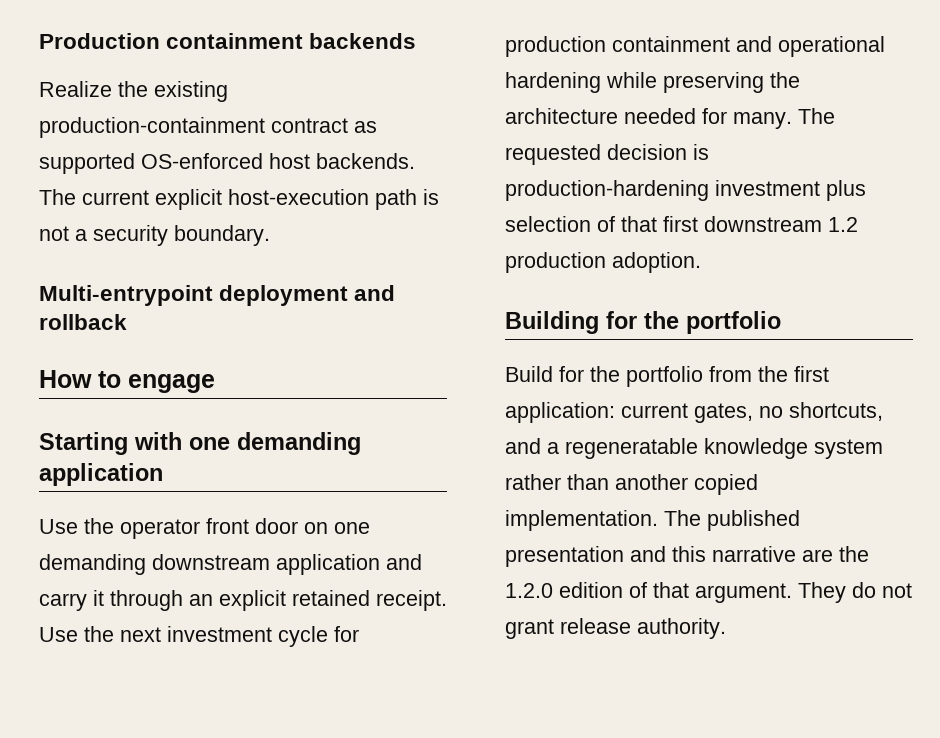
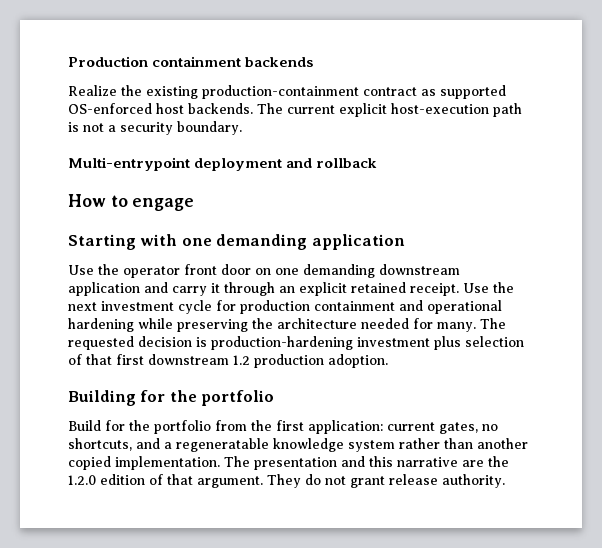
- The published presentation and this narrative are the 1.2.0 edition of that argument.
+ The presentation and this narrative are the 1.2.0 edition of that argument.

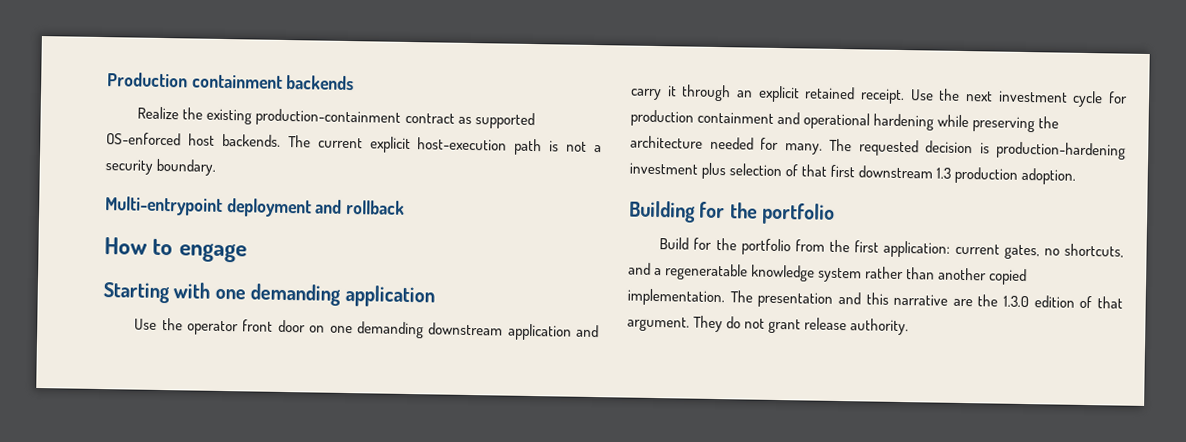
- The requested decision is production-hardening investment plus selection of that first downstream 1.2 production adoption.
+ The requested decision is production-hardening investment plus selection of that first downstream 1.3 production adoption.
- The presentation and this narrative are the 1.2.0 edition of that argument.
+ The presentation and this narrative are the 1.3.0 edition of that argument.

